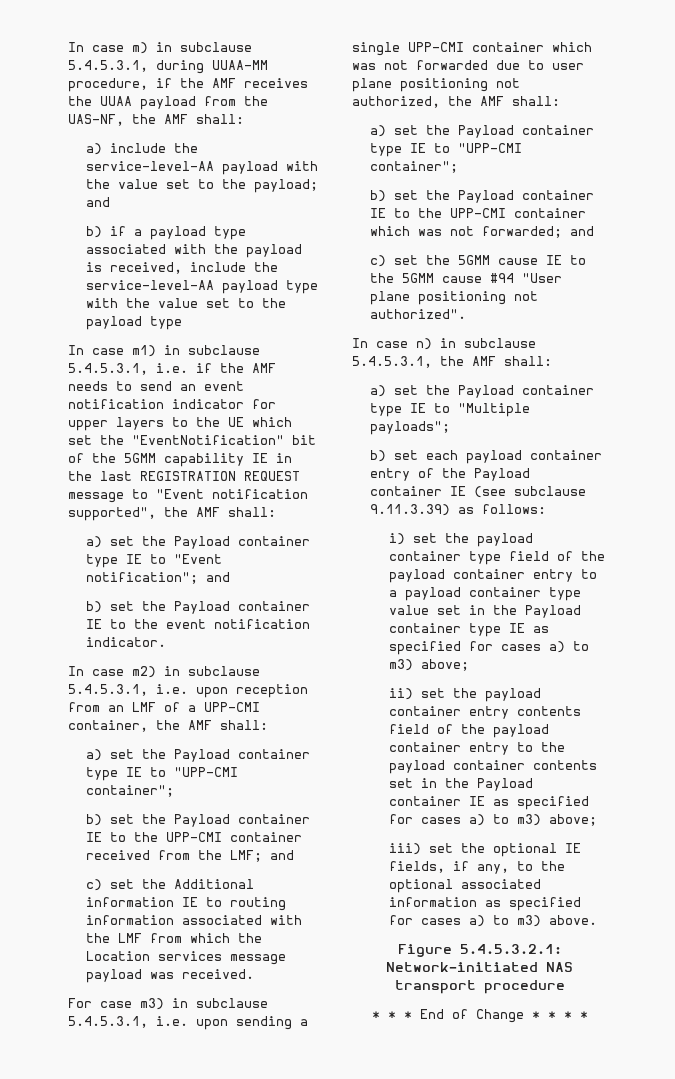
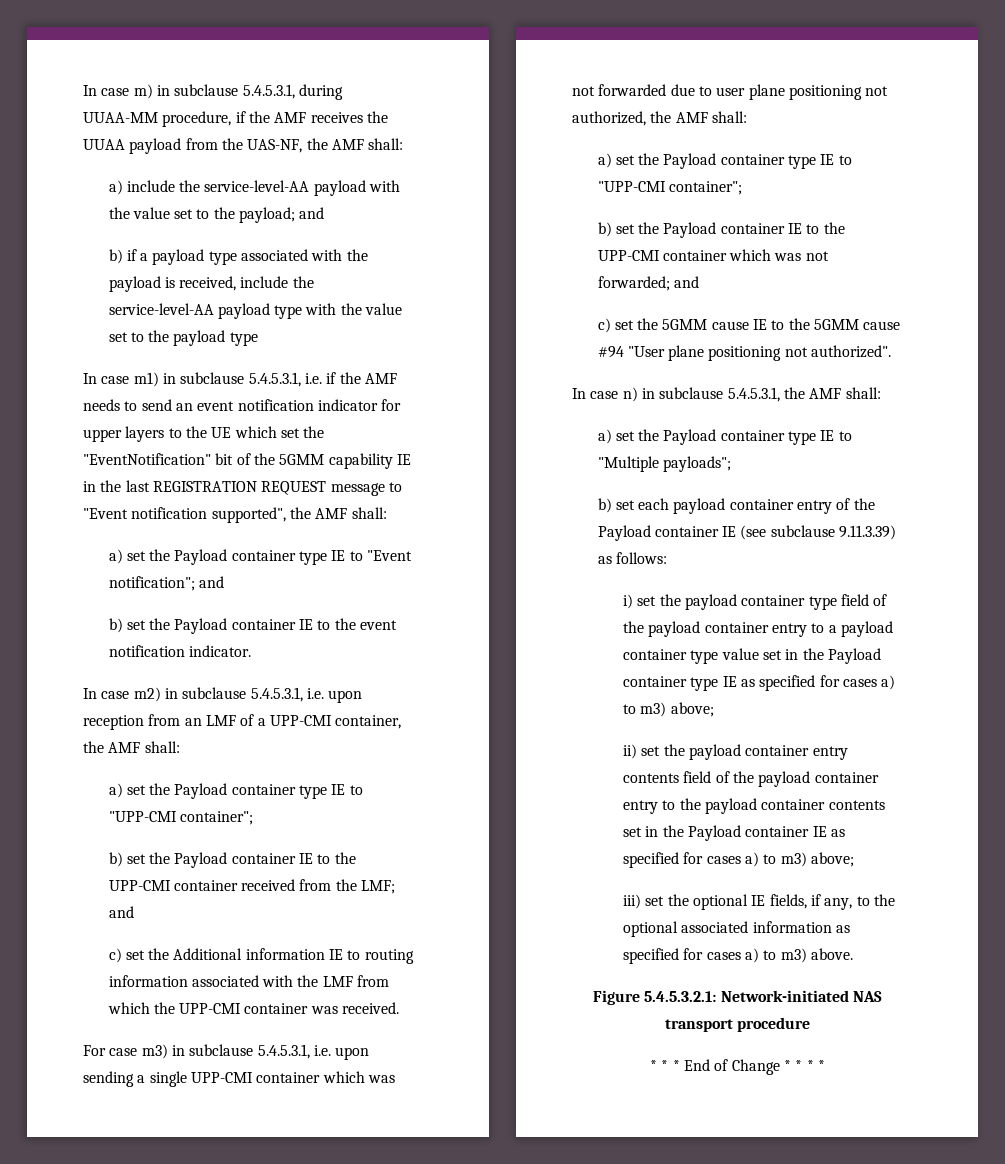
- c) set the Additional information IE to routing information associated with the LMF from which the Location services message payload was received.
+ c) set the Additional information IE to routing information associated with the LMF from which the UPP-CMI container was received.

